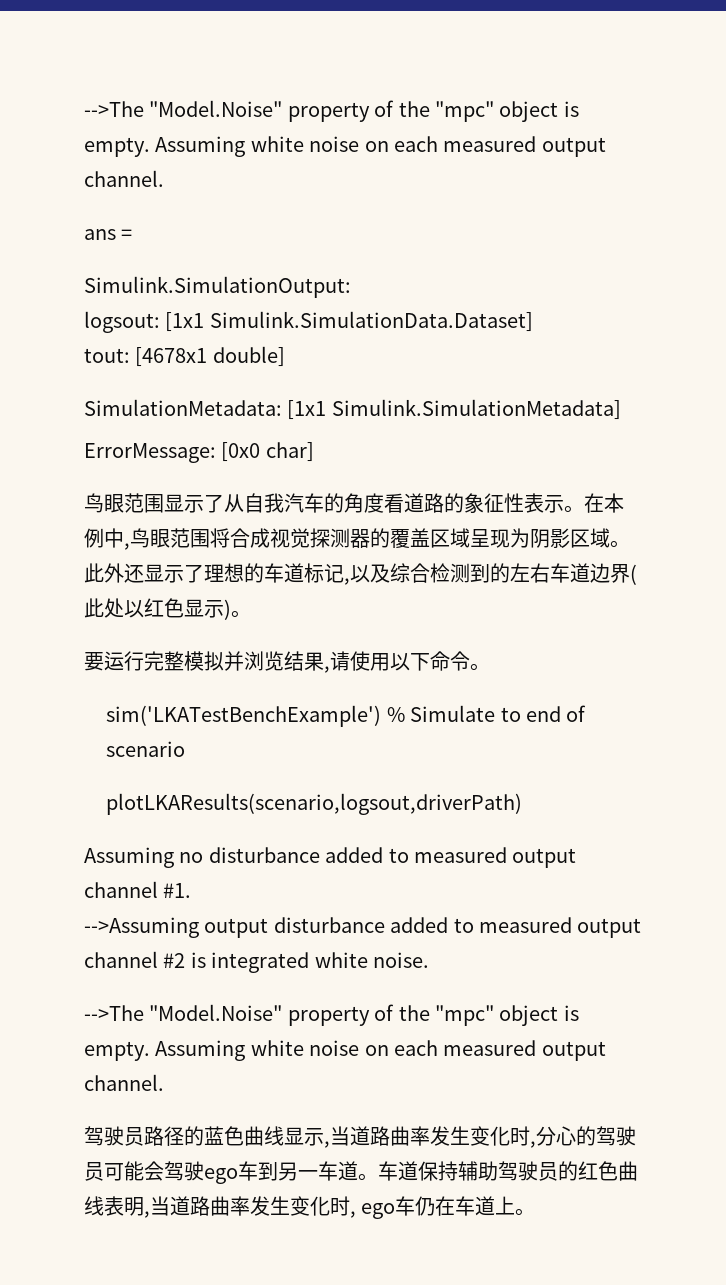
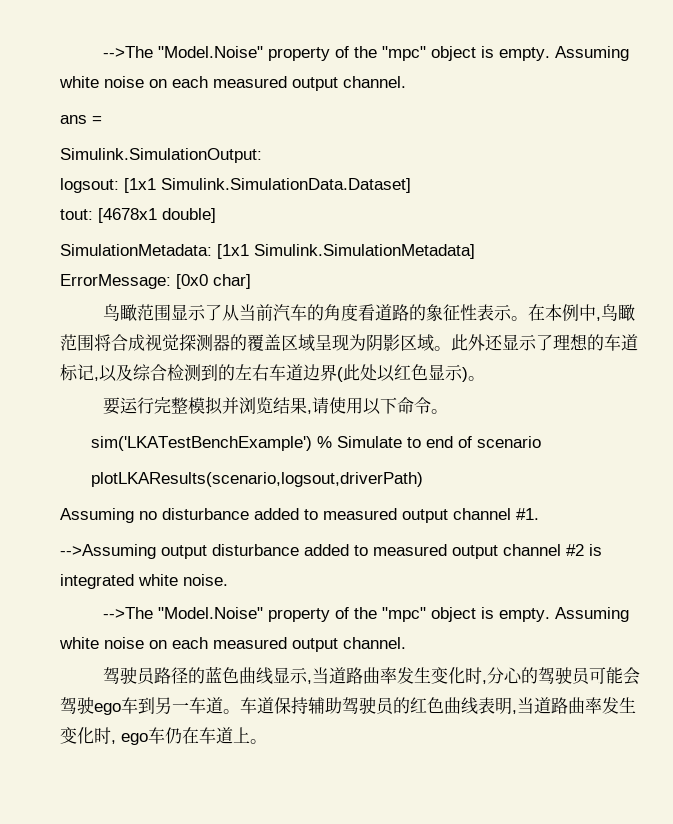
- 鸟眼范围显示了从自我汽车的角度看道路的象征性表示。
+ 鸟瞰范围显示了从当前汽车的角度看道路的象征性表示。
- 在本例中,鸟眼范围将合成视觉探测器的覆盖区域呈现为阴影区域。
+ 在本例中,鸟瞰范围将合成视觉探测器的覆盖区域呈现为阴影区域。

